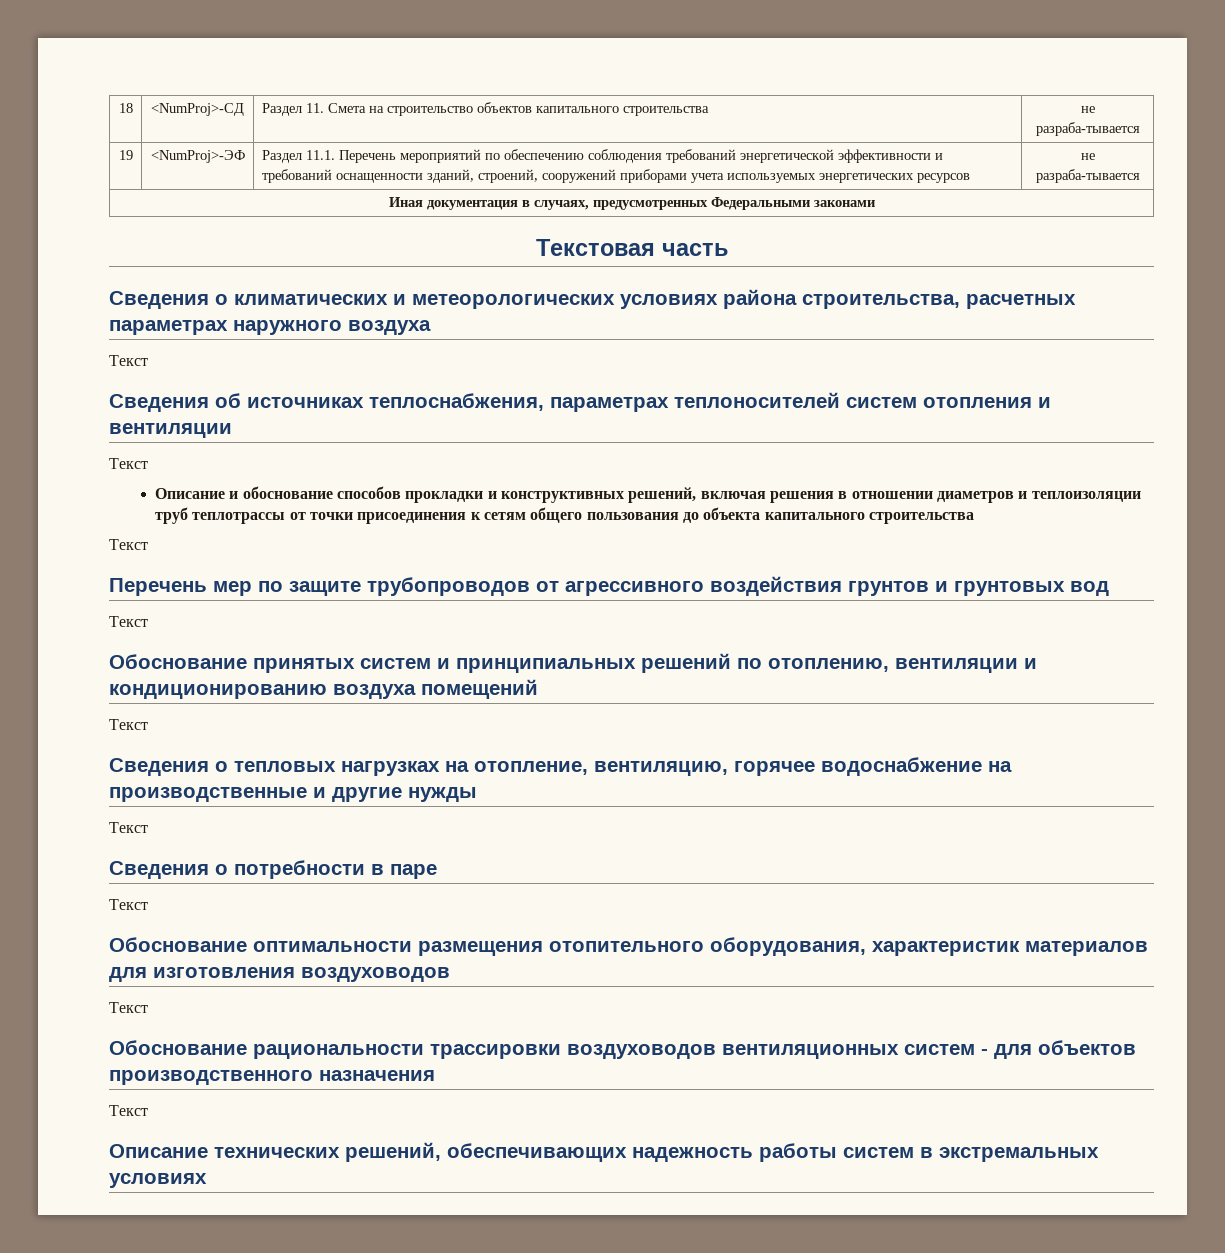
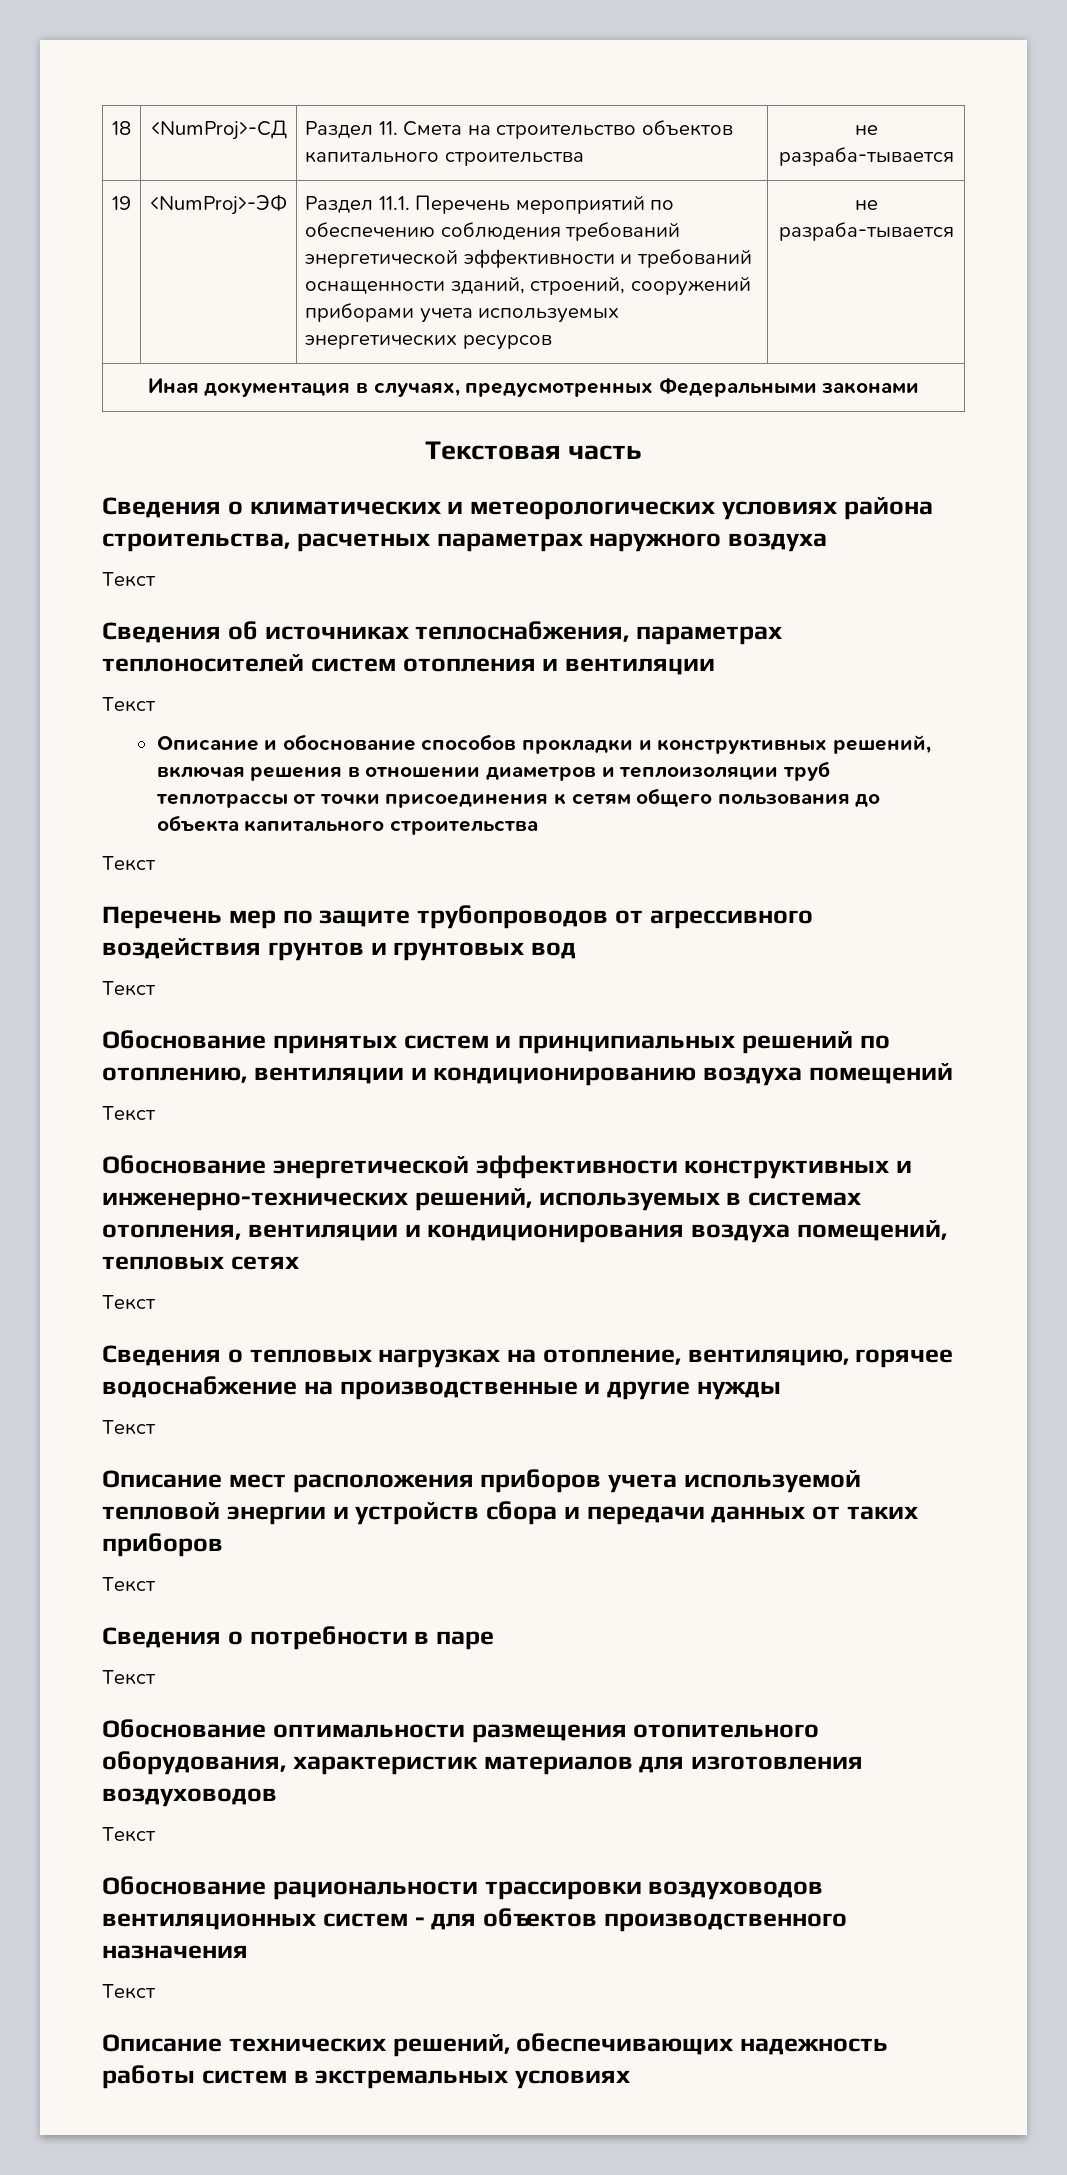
+ Обоснование энергетической эффективности конструктивных и инженерно-технических решений, используемых в системах отопления, вентиляции и кондиционирования воздуха помещений, тепловых сетях
+ Текст
+ Описание мест расположения приборов учета используемой тепловой энергии и устройств сбора и передачи данных от таких приборов
+ Текст

